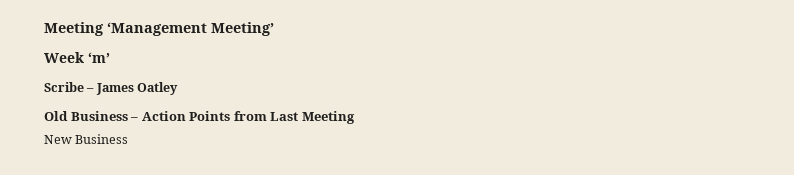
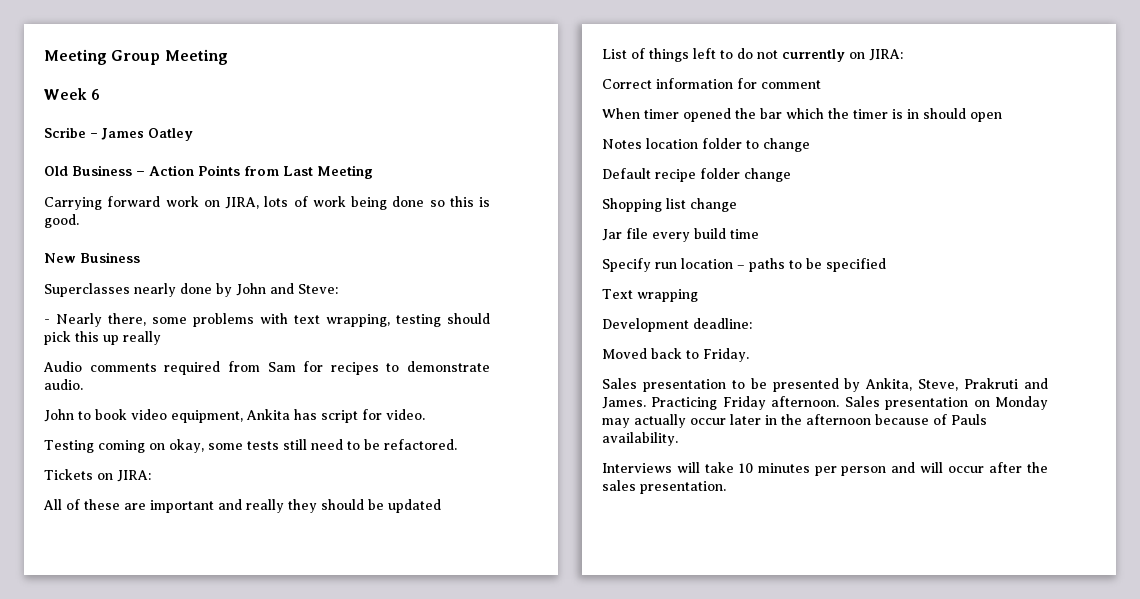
- Meeting ‘Management Meeting’
+ Meeting Group Meeting
- Week ‘m’
+ Week 6
+ Carrying forward work on JIRA, lots of work being done so this is good.
  New Business
+ Superclasses nearly done by John and Steve:
+ - Nearly there, some problems with text wrapping, testing should pick this up really
+ Audio comments required from Sam for recipes to demonstrate audio.
+ John to book video equipment, Ankita has script for video.
+ Testing coming on okay, some tests still need to be refactored.
+ Tickets on JIRA:
+ All of these are important and really they should be updated
+ List of things left to do not currently on JIRA:
+ Correct information for comment
+ When timer opened the bar which the timer is in should open
+ Notes location folder to change
+ Default recipe folder change
+ Shopping list change
+ Jar file every build time
+ Specify run location – paths to be specified
+ Text wrapping
+ Development deadline:
+ Moved back to Friday.
+ Sales presentation to be presented by Ankita, Steve, Prakruti and James. Practicing Friday afternoon. Sales presentation on Monday may actually occur later in the afternoon because of Pauls availability.
+ Interviews will take 10 minutes per person and will occur after the sales presentation.

